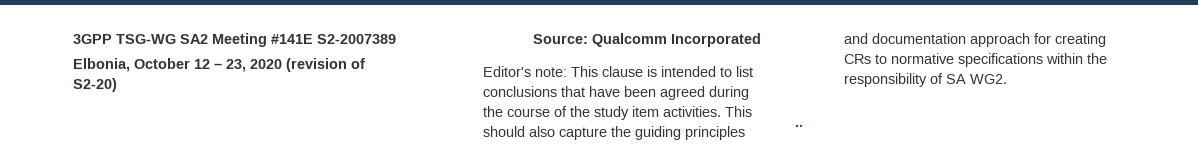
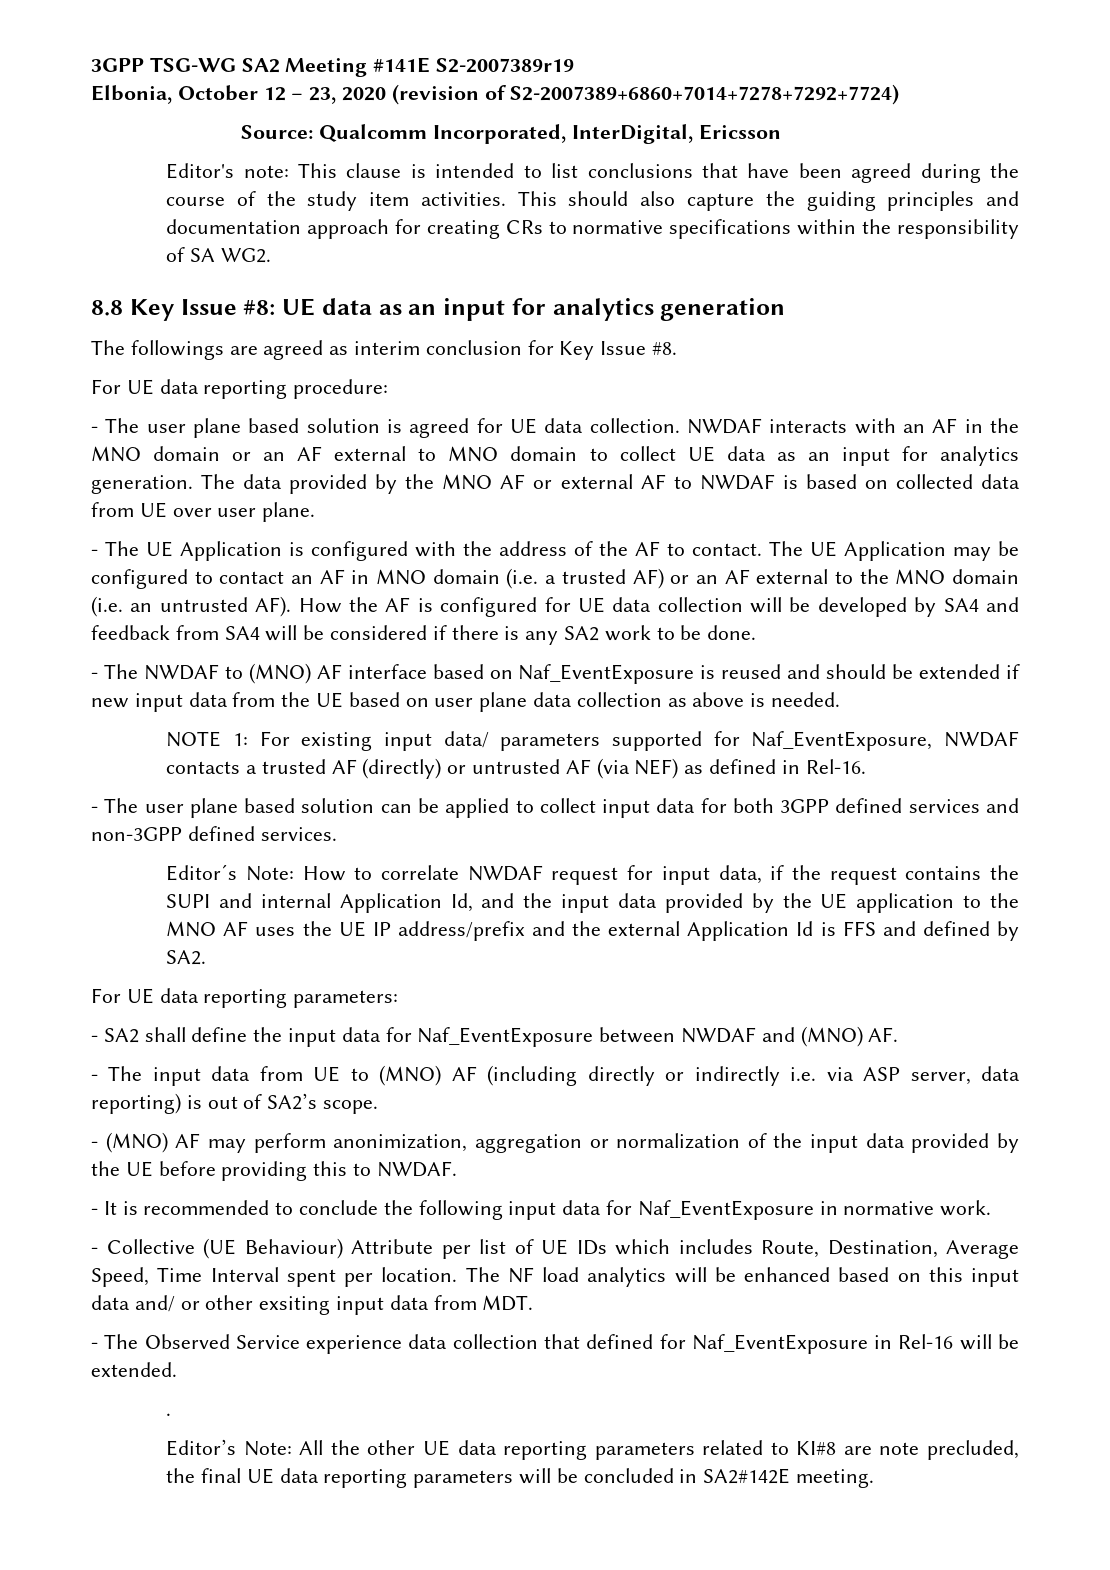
- 3GPP TSG-WG SA2 Meeting #141E S2-2007389
+ 3GPP TSG-WG SA2 Meeting #141E S2-2007389r19
- Elbonia, October 12 – 23, 2020 (revision of S2-20)
+ Elbonia, October 12 – 23, 2020 (revision of S2-2007389+6860+7014+7278+7292+7724)
- Source: Qualcomm Incorporated
+ Source: Qualcomm Incorporated, InterDigital, Ericsson
- ..
+ 8.8 Key Issue #8: UE data as an input for analytics generation
+ The followings are agreed as interim conclusion for Key Issue #8.
+ For UE data reporting procedure:
+ - The user plane based solution is agreed for UE data collection. NWDAF interacts with an AF in the MNO domain or an AF external to MNO domain to collect UE data as an input for analytics generation. The data provided by the MNO AF or external AF to NWDAF is based on collected data from UE over user plane.
+ - The UE Application is configured with the address of the AF to contact. The UE Application may be configured to contact an AF in MNO domain (i.e. a trusted AF) or an AF external to the MNO domain (i.e. an untrusted AF). How the AF is configured for UE data collection will be developed by SA4 and feedback from SA4 will be considered if there is any SA2 work to be done.
+ - The NWDAF to (MNO) AF interface based on Naf_EventExposure is reused and should be extended if new input data from the UE based on user plane data collection as above is needed.
+ NOTE 1: For existing input data/ parameters supported for Naf_EventExposure, NWDAF contacts a trusted AF (directly) or untrusted AF (via NEF) as defined in Rel-16.
+ - The user plane based solution can be applied to collect input data for both 3GPP defined services and non-3GPP defined services.
+ Editor´s Note: How to correlate NWDAF request for input data, if the request contains the SUPI and internal Application Id, and the input data provided by the UE application to the MNO AF uses the UE IP address/prefix and the external Application Id is FFS and defined by SA2.
+ For UE data reporting parameters:
+ - SA2 shall define the input data for Naf_EventExposure between NWDAF and (MNO) AF.
+ - The input data from UE to (MNO) AF (including directly or indirectly i.e. via ASP server, data reporting) is out of SA2’s scope.
+ - (MNO) AF may perform anonimization, aggregation or normalization of the input data provided by the UE before providing this to NWDAF.
+ - It is recommended to conclude the following input data for Naf_EventExposure in normative work.
+ - Collective (UE Behaviour) Attribute per list of UE IDs which includes Route, Destination, Average Speed, Time Interval spent per location. The NF load analytics will be enhanced based on this input data and/ or other exsiting input data from MDT.
+ - The Observed Service experience data collection that defined for Naf_EventExposure in Rel-16 will be extended.
+ .
+ Editor’s Note: All the other UE data reporting parameters related to KI#8 are note precluded, the final UE data reporting parameters will be concluded in SA2#142E meeting.

